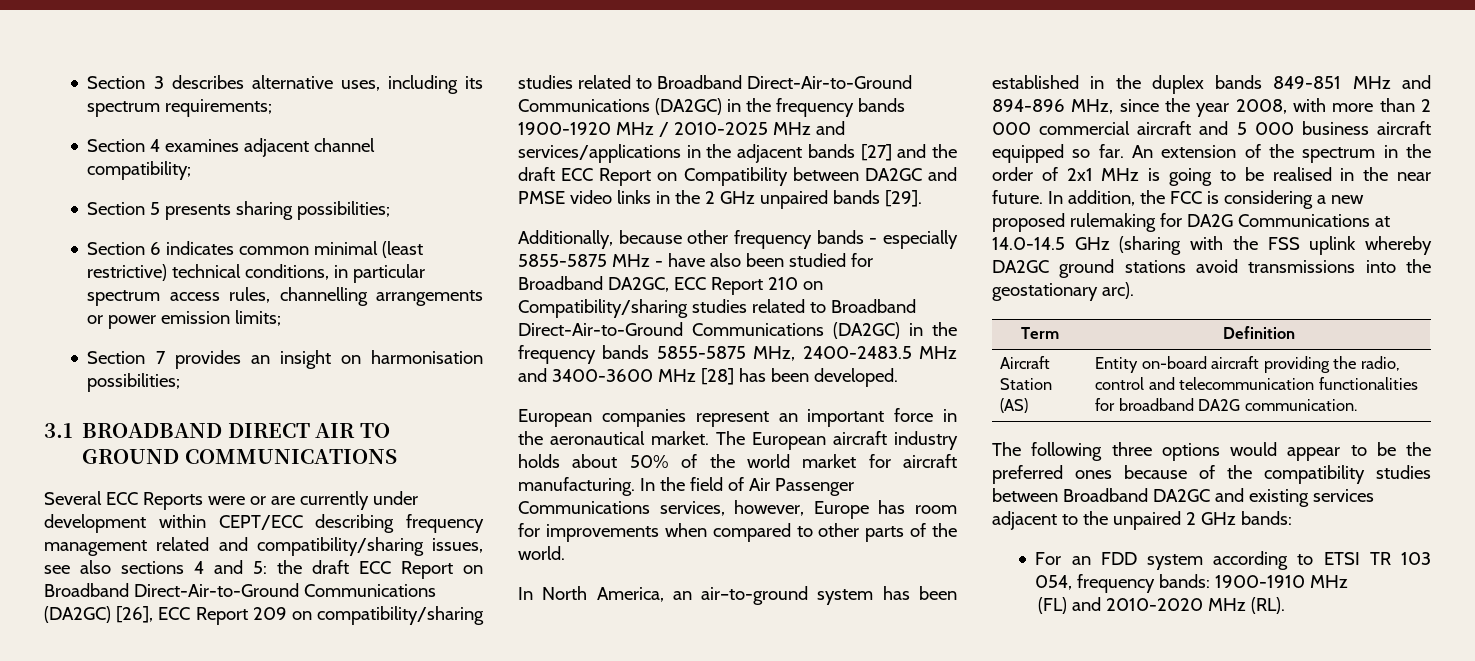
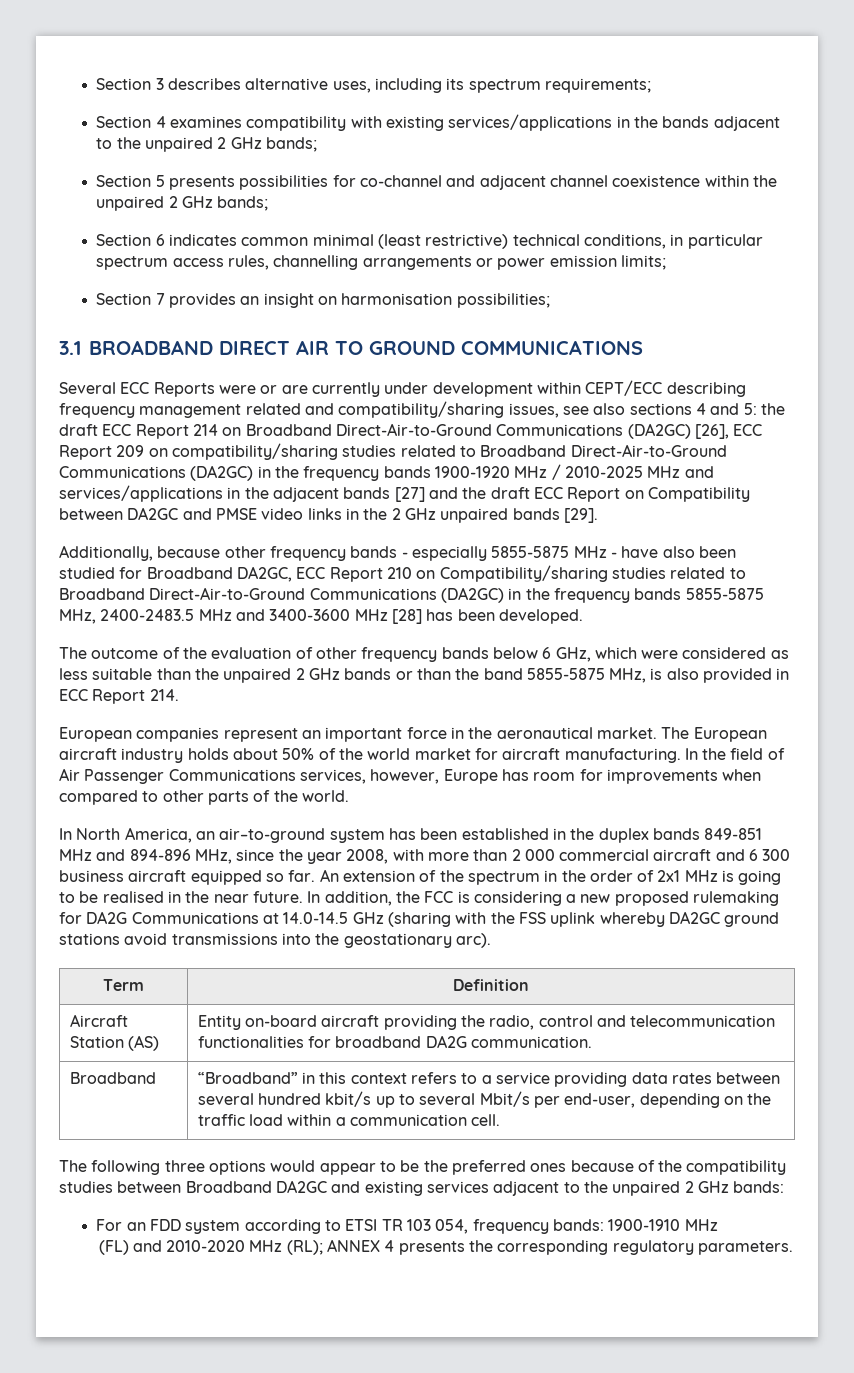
- Section 4 examines adjacent channel compatibility;
- Section 5 presents sharing possibilities;
+ Section 4 examines compatibility with existing services/applications in the bands adjacent to the unpaired 2 GHz bands;
+ Section 5 presents possibilities for co-channel and adjacent channel coexistence within the unpaired 2 GHz bands;
- the draft ECC Report on Broadband Direct-Air-to-Ground Communications (DA2GC) [26], ECC Report 209 on compatibility/sharing studies related to Broadband Direct-Air-to-Ground Communications (DA2GC) in the frequency bands 1900-1920 MHz / 2010-2025 MHz and services/applications in the adjacent bands [27] and the draft ECC Report on Compatibility between DA2GC and PMSE video links in the 2 GHz unpaired bands [29].
+ the draft ECC Report 214 on Broadband Direct-Air-to-Ground Communications (DA2GC) [26], ECC Report 209 on compatibility/sharing studies related to Broadband Direct-Air-to-Ground Communications (DA2GC) in the frequency bands 1900-1920 MHz / 2010-2025 MHz and services/applications in the adjacent bands [27] and the draft ECC Report on Compatibility between DA2GC and PMSE video links in the 2 GHz unpaired bands [29].
+ The outcome of the evaluation of other frequency bands below 6 GHz, which were considered as less suitable than the unpaired 2 GHz bands or than the band 5855-5875 MHz, is also provided in ECC Report 214.
- In North America, an air–to-ground system has been established in the duplex bands 849-851 MHz and 894-896 MHz, since the year 2008, with more than 2 000 commercial aircraft and 5 000 business aircraft equipped so far.
+ In North America, an air–to-ground system has been established in the duplex bands 849-851 MHz and 894-896 MHz, since the year 2008, with more than 2 000 commercial aircraft and 6 300 business aircraft equipped so far.
+ Broadband | “Broadband” in this context refers to a service providing data rates between several hundred kbit/s up to several Mbit/s per end-user, depending on the traffic load within a communication cell.
- (FL) and 2010-2020 MHz (RL).
+ (FL) and 2010-2020 MHz (RL); ANNEX 4 presents the corresponding regulatory parameters.

